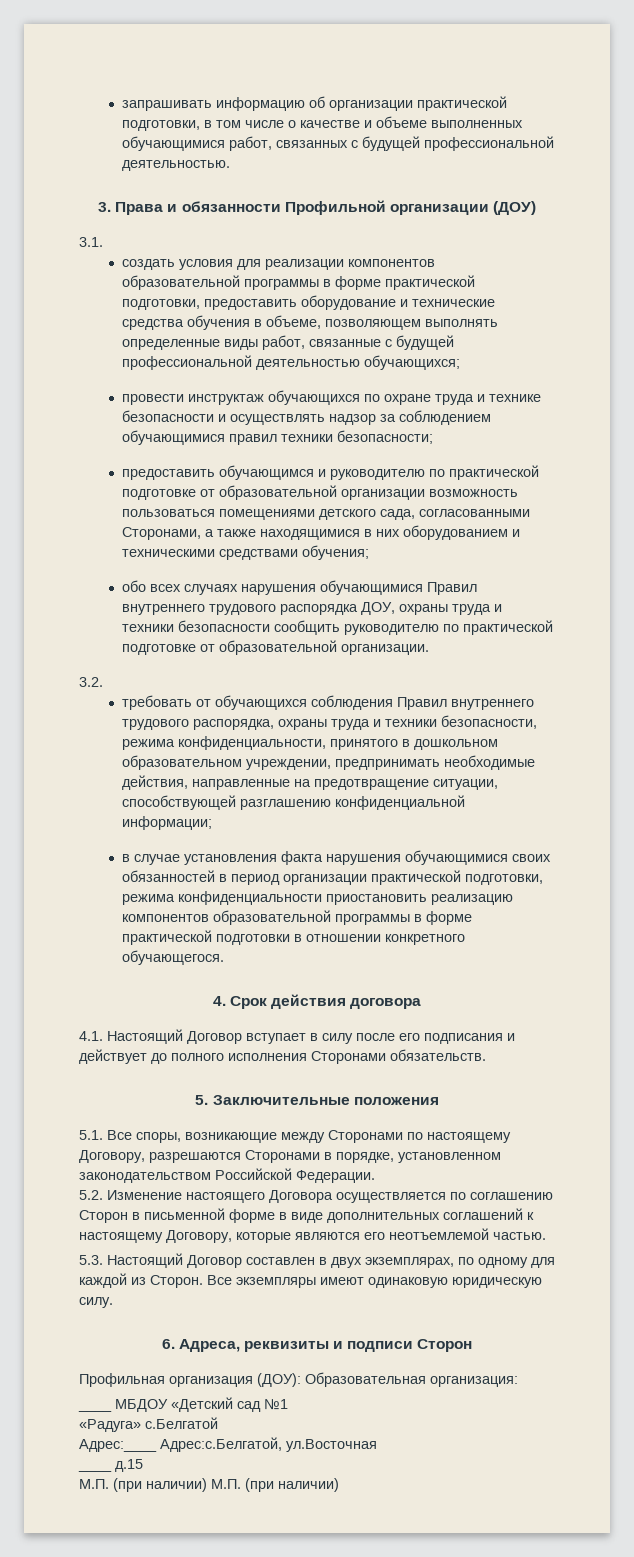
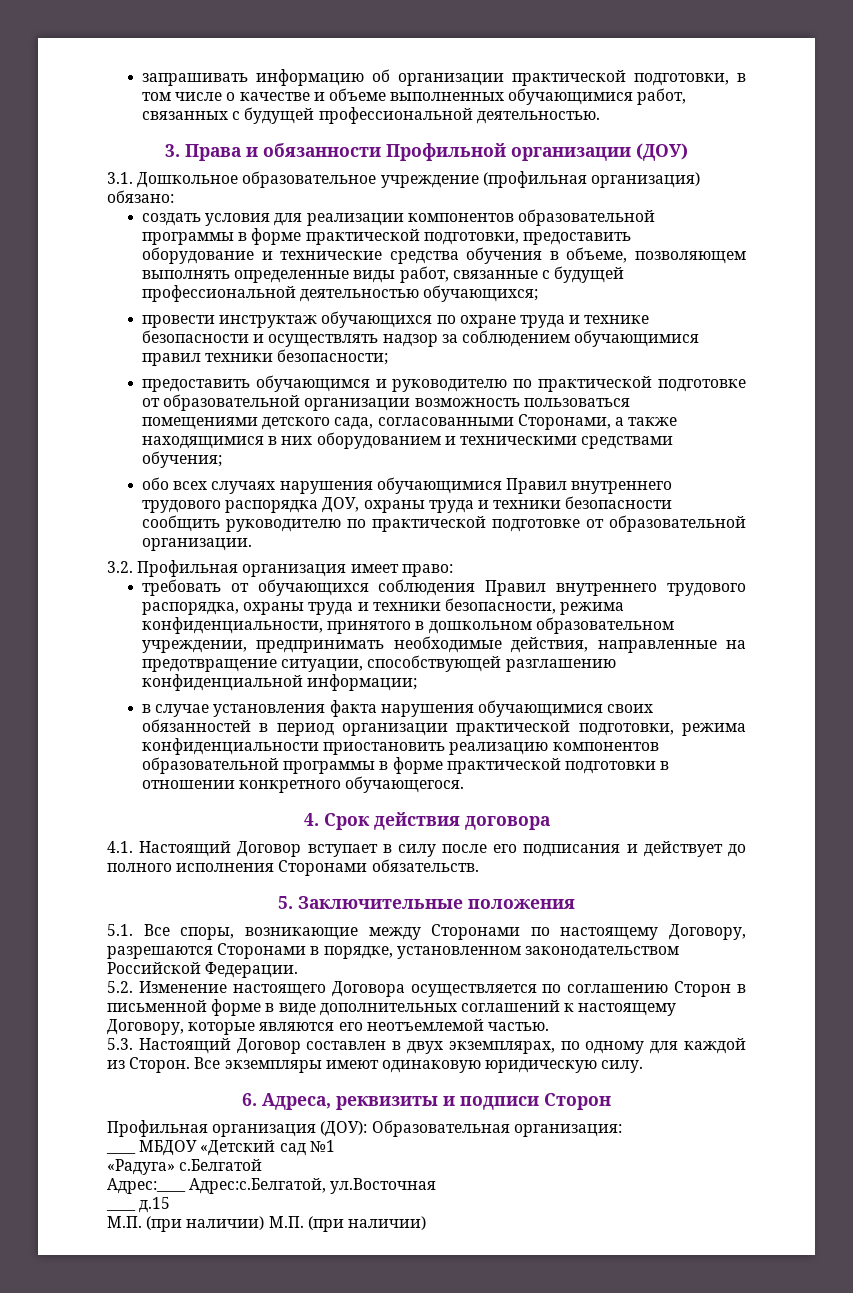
- 3.1.
+ 3.1. Дошкольное образовательное учреждение (профильная организация) обязано:
- 3.2.
+ 3.2. Профильная организация имеет право:

